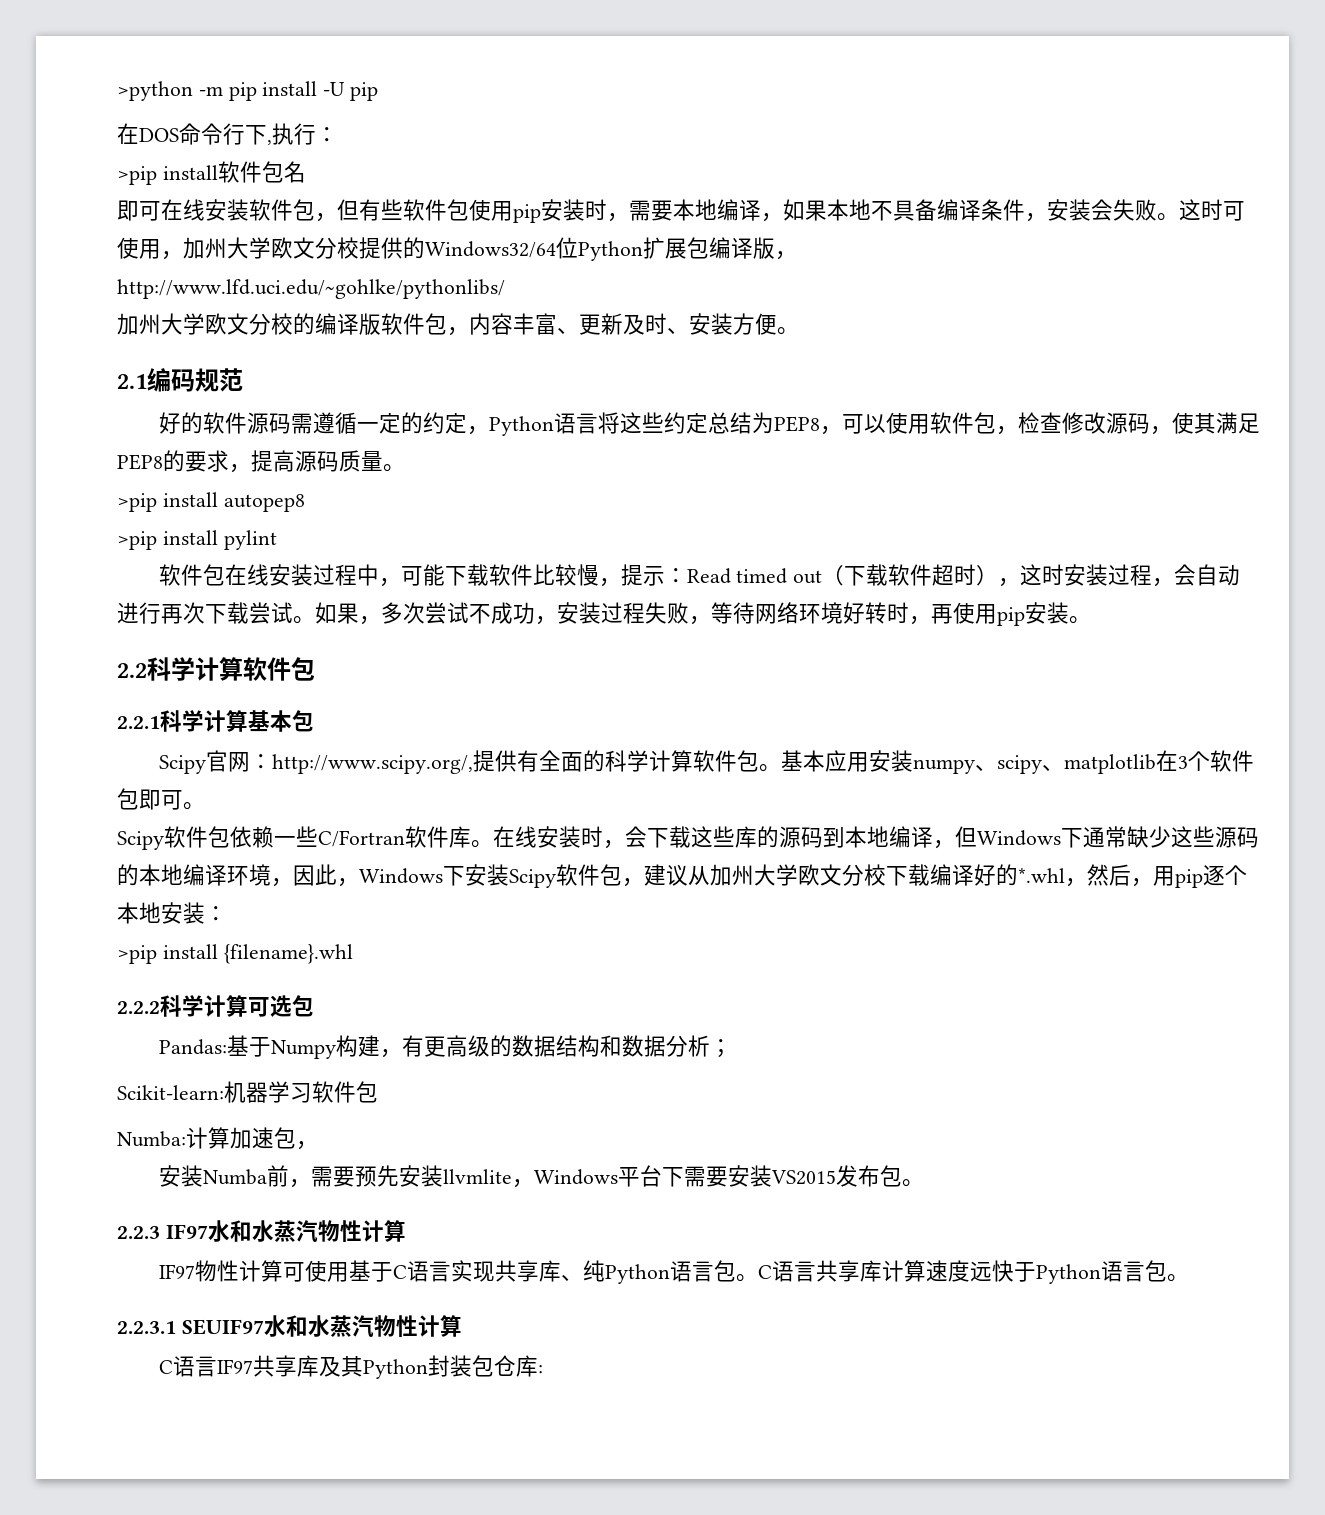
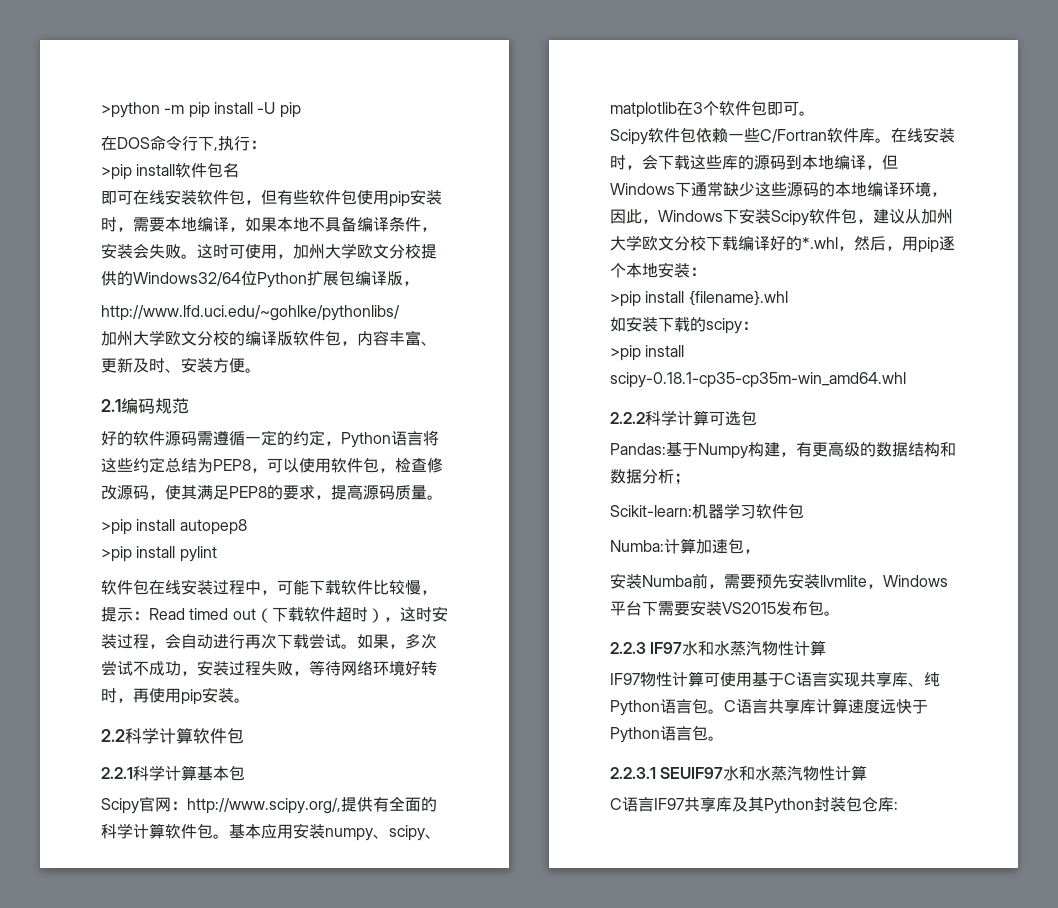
+ 如安装下载的scipy：
+ >pip install scipy-0.18.1-cp35-cp35m-win_amd64.whl

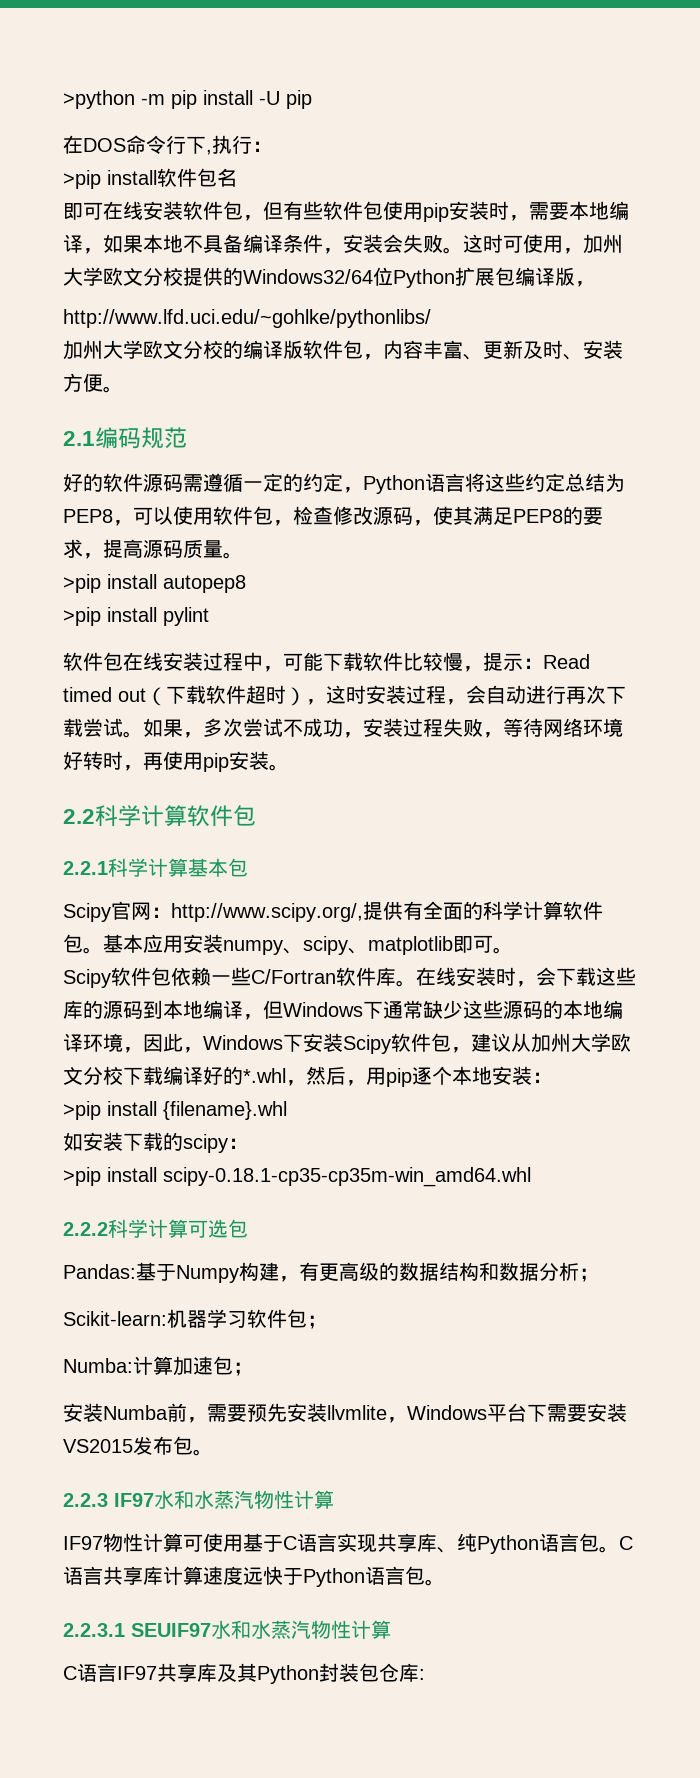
- 基本应用安装numpy、scipy、matplotlib在3个软件包即可。
+ 基本应用安装numpy、scipy、matplotlib即可。
- Scikit-learn:机器学习软件包
+ Scikit-learn:机器学习软件包；
- Numba:计算加速包，
+ Numba:计算加速包；

